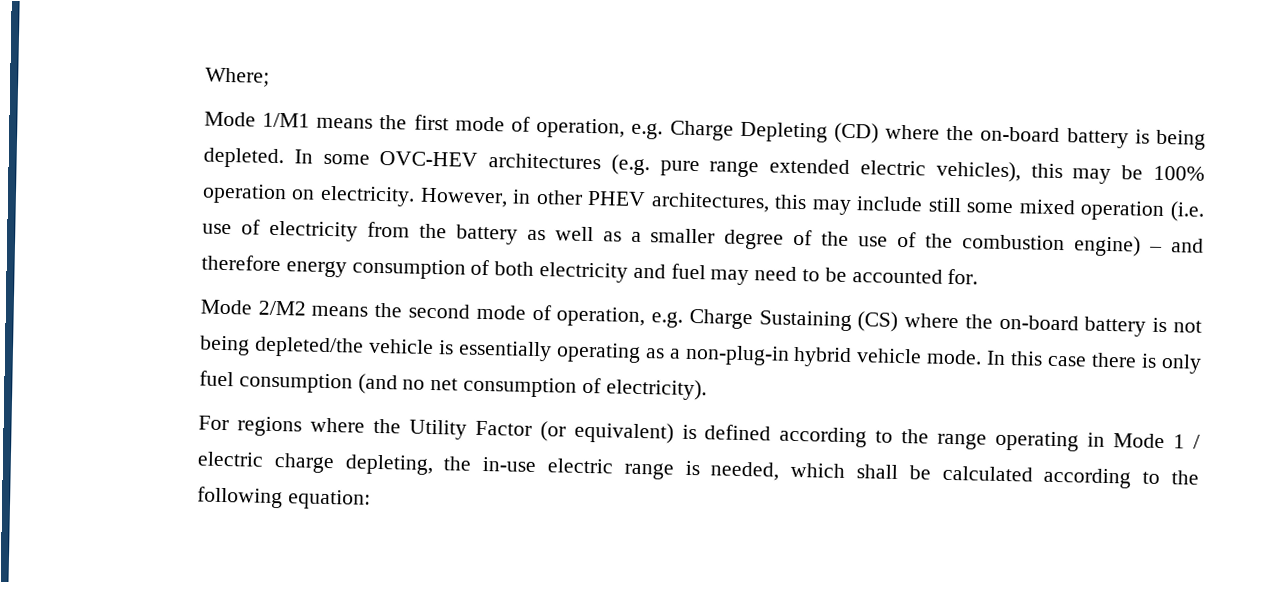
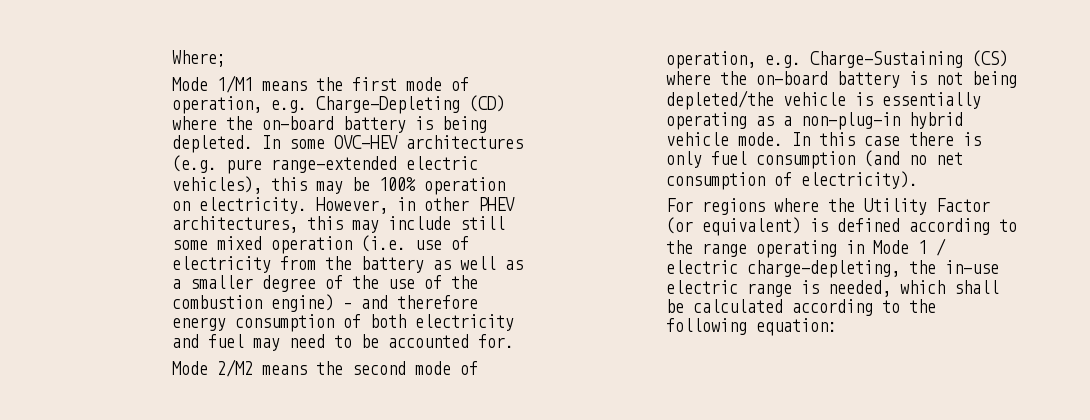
- Mode 1/M1 means the first mode of operation, e.g. Charge Depleting (CD) where the on-board battery is being depleted.
+ Mode 1/M1 means the first mode of operation, e.g. Charge-Depleting (CD) where the on-board battery is being depleted.
- In some OVC-HEV architectures (e.g. pure range extended electric vehicles), this may be 100% operation on electricity.
+ In some OVC-HEV architectures (e.g. pure range-extended electric vehicles), this may be 100% operation on electricity.
- Mode 2/M2 means the second mode of operation, e.g. Charge Sustaining (CS) where the on-board battery is not being depleted/the vehicle is essentially operating as a non-plug-in hybrid vehicle mode.
+ Mode 2/M2 means the second mode of operation, e.g. Charge-Sustaining (CS) where the on-board battery is not being depleted/the vehicle is essentially operating as a non-plug-in hybrid vehicle mode.
- For regions where the Utility Factor (or equivalent) is defined according to the range operating in Mode 1 / electric charge depleting, the in-use electric range is needed, which shall be calculated according to the following equation:
+ For regions where the Utility Factor (or equivalent) is defined according to the range operating in Mode 1 / electric charge-depleting, the in-use electric range is needed, which shall be calculated according to the following equation:

